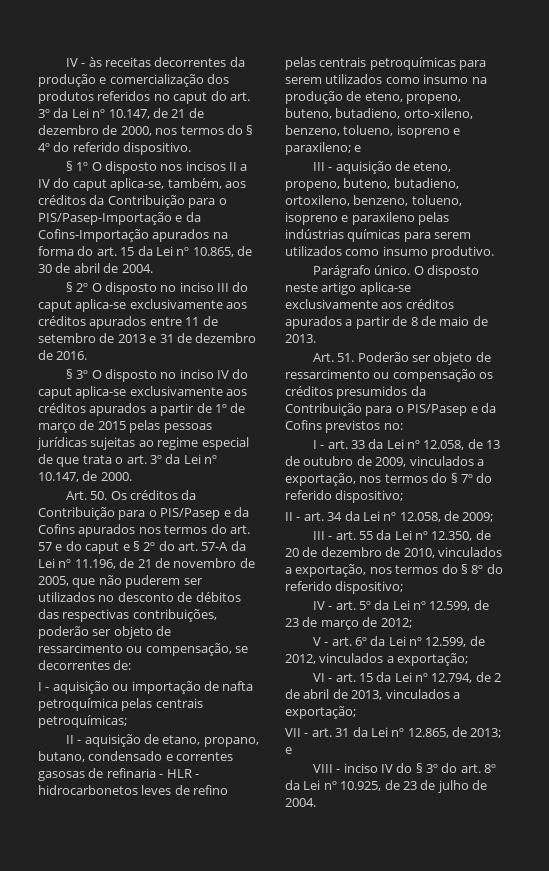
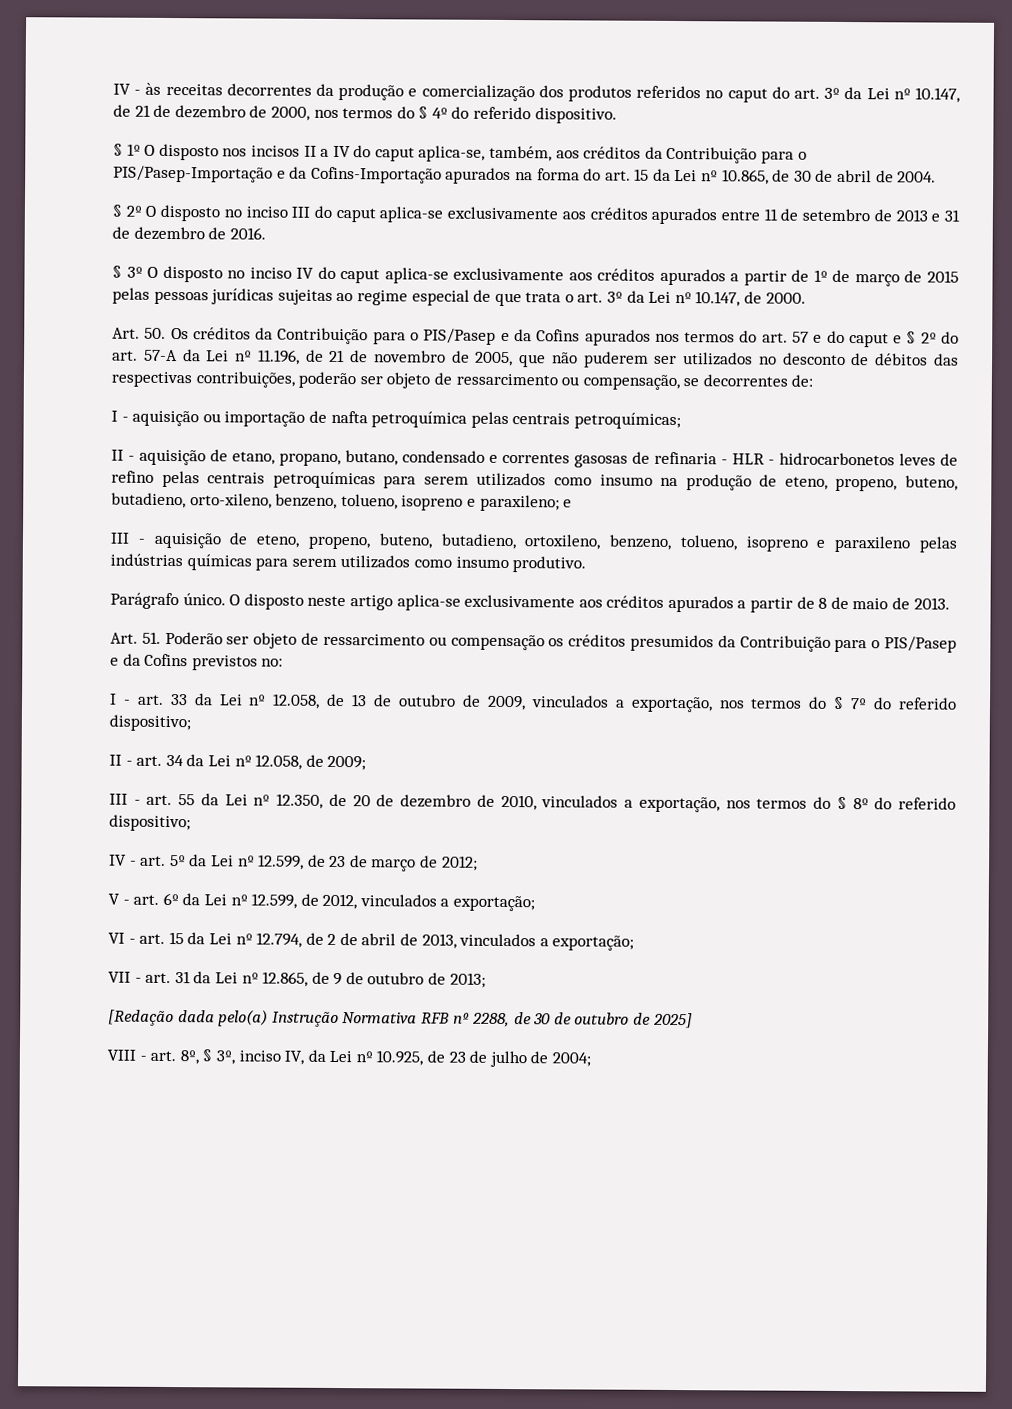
- VII - art. 31 da Lei nº 12.865, de 2013; e
- VIII - inciso IV do § 3º do art. 8º da Lei nº 10.925, de 23 de julho de 2004.
+ VII - art. 31 da Lei nº 12.865, de 9 de outubro de 2013;
+ [Redação dada pelo(a) Instrução Normativa RFB nº 2288, de 30 de outubro de 2025]
+ VIII - art. 8º, § 3º, inciso IV, da Lei nº 10.925, de 23 de julho de 2004;

